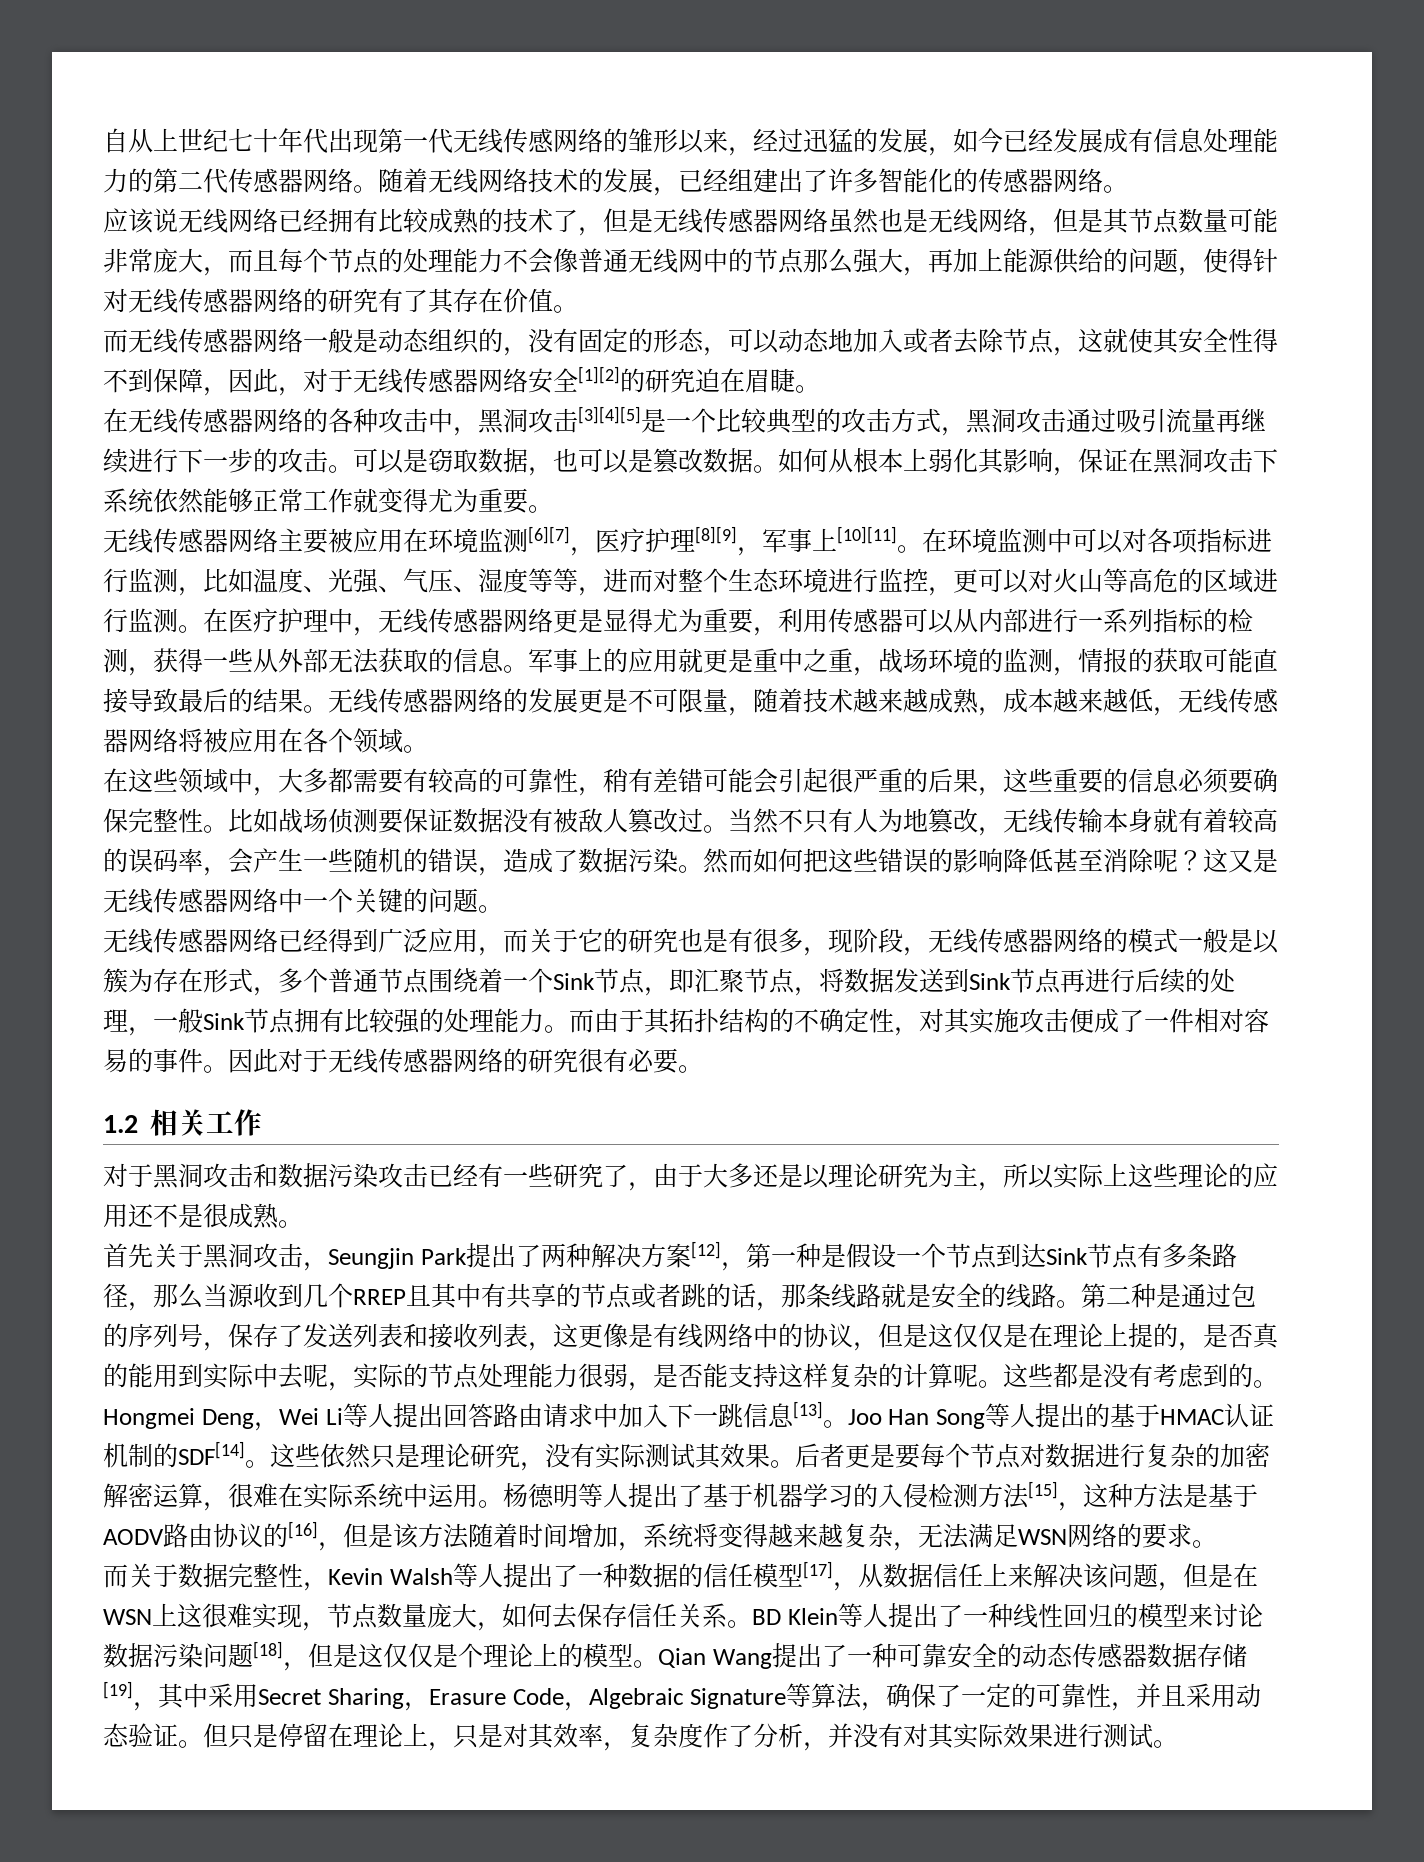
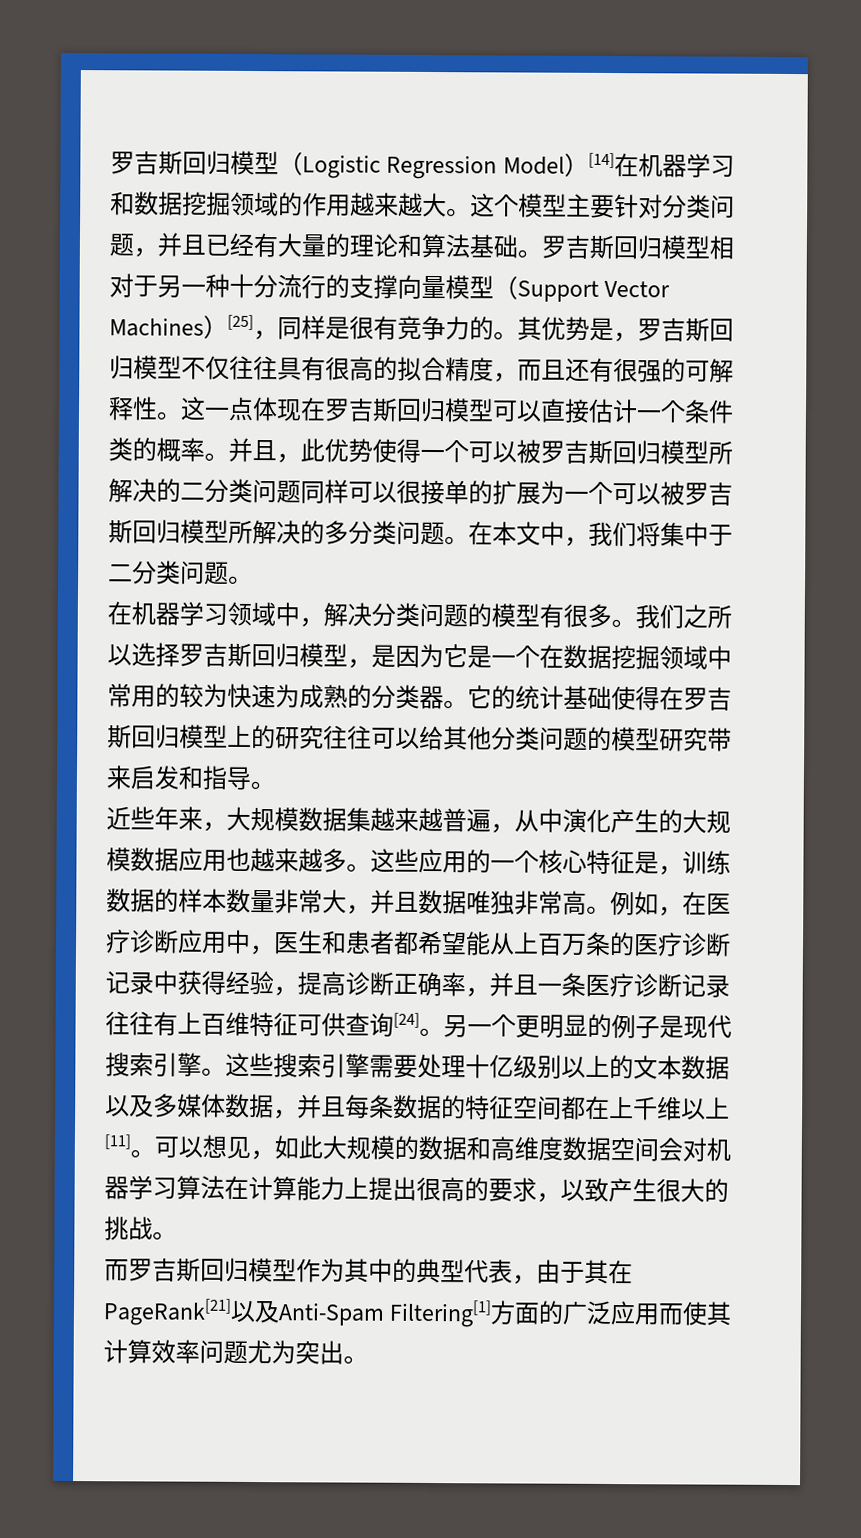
- 自从上世纪七十年代出现第一代无线传感网络的雏形以来，经过迅猛的发展，如今已经发展成有信息处理能力的第二代传感器网络。随着无线网络技术的发展，已经组建出了许多智能化的传感器网络。
- 应该说无线网络已经拥有比较成熟的技术了，但是无线传感器网络虽然也是无线网络，但是其节点数量可能非常庞大，而且每个节点的处理能力不会像普通无线网中的节点那么强大，再加上能源供给的问题，使得针对无线传感器网络的研究有了其存在价值。
- 而无线传感器网络一般是动态组织的，没有固定的形态，可以动态地加入或者去除节点，这就使其安全性得不到保障，因此，对于无线传感器网络安全[1][2]的研究迫在眉睫。
- 在无线传感器网络的各种攻击中，黑洞攻击[3][4][5]是一个比较典型的攻击方式，黑洞攻击通过吸引流量再继续进行下一步的攻击。可以是窃取数据，也可以是篡改数据。如何从根本上弱化其影响，保证在黑洞攻击下系统依然能够正常工作就变得尤为重要。
- 无线传感器网络主要被应用在环境监测[6][7]，医疗护理[8][9]，军事上[10][11]。在环境监测中可以对各项指标进行监测，比如温度、光强、气压、湿度等等，进而对整个生态环境进行监控，更可以对火山等高危的区域进行监测。在医疗护理中，无线传感器网络更是显得尤为重要，利用传感器可以从内部进行一系列指标的检测，获得一些从外部无法获取的信息。军事上的应用就更是重中之重，战场环境的监测，情报的获取可能直接导致最后的结果。无线传感器网络的发展更是不可限量，随着技术越来越成熟，成本越来越低，无线传感器网络将被应用在各个领域。
- 在这些领域中，大多都需要有较高的可靠性，稍有差错可能会引起很严重的后果，这些重要的信息必须要确保完整性。比如战场侦测要保证数据没有被敌人篡改过。当然不只有人为地篡改，无线传输本身就有着较高的误码率，会产生一些随机的错误，造成了数据污染。然而如何把这些错误的影响降低甚至消除呢？这又是无线传感器网络中一个关键的问题。
- 无线传感器网络已经得到广泛应用，而关于它的研究也是有很多，现阶段，无线传感器网络的模式一般是以簇为存在形式，多个普通节点围绕着一个Sink节点，即汇聚节点，将数据发送到Sink节点再进行后续的处理，一般Sink节点拥有比较强的处理能力。而由于其拓扑结构的不确定性，对其实施攻击便成了一件相对容易的事件。因此对于无线传感器网络的研究很有必要。
- 1.2相关工作
- 对于黑洞攻击和数据污染攻击已经有一些研究了，由于大多还是以理论研究为主，所以实际上这些理论的应用还不是很成熟。
- 首先关于黑洞攻击，Seungjin Park提出了两种解决方案[12]，第一种是假设一个节点到达Sink节点有多条路径，那么当源收到几个RREP且其中有共享的节点或者跳的话，那条线路就是安全的线路。第二种是通过包的序列号，保存了发送列表和接收列表，这更像是有线网络中的协议，但是这仅仅是在理论上提的，是否真的能用到实际中去呢，实际的节点处理能力很弱，是否能支持这样复杂的计算呢。这些都是没有考虑到的。Hongmei Deng，Wei Li等人提出回答路由请求中加入下一跳信息[13]。Joo Han Song等人提出的基于HMAC认证机制的SDF[14]。这些依然只是理论研究，没有实际测试其效果。后者更是要每个节点对数据进行复杂的加密解密运算，很难在实际系统中运用。杨德明等人提出了基于机器学习的入侵检测方法[15]，这种方法是基于AODV路由协议的[16]，但是该方法随着时间增加，系统将变得越来越复杂，无法满足WSN网络的要求。
- 而关于数据完整性，Kevin Walsh等人提出了一种数据的信任模型[17]，从数据信任上来解决该问题，但是在WSN上这很难实现，节点数量庞大，如何去保存信任关系。BD Klein等人提出了一种线性回归的模型来讨论数据污染问题[18]，但是这仅仅是个理论上的模型。Qian Wang提出了一种可靠安全的动态传感器数据存储[19]，其中采用Secret Sharing，Erasure Code，Algebraic Signature等算法，确保了一定的可靠性，并且采用动态验证。但只是停留在理论上，只是对其效率，复杂度作了分析，并没有对其实际效果进行测试。
+ 罗吉斯回归模型（Logistic Regression Model）[14]在机器学习和数据挖掘领域的作用越来越大。这个模型主要针对分类问题，并且已经有大量的理论和算法基础。罗吉斯回归模型相对于另一种十分流行的支撑向量模型（Support Vector Machines）[25]，同样是很有竞争力的。其优势是，罗吉斯回归模型不仅往往具有很高的拟合精度，而且还有很强的可解释性。这一点体现在罗吉斯回归模型可以直接估计一个条件类的概率。并且，此优势使得一个可以被罗吉斯回归模型所解决的二分类问题同样可以很接单的扩展为一个可以被罗吉斯回归模型所解决的多分类问题。在本文中，我们将集中于二分类问题。
+ 在机器学习领域中，解决分类问题的模型有很多。我们之所以选择罗吉斯回归模型，是因为它是一个在数据挖掘领域中常用的较为快速为成熟的分类器。它的统计基础使得在罗吉斯回归模型上的研究往往可以给其他分类问题的模型研究带来启发和指导。
+ 近些年来，大规模数据集越来越普遍，从中演化产生的大规模数据应用也越来越多。这些应用的一个核心特征是，训练数据的样本数量非常大，并且数据唯独非常高。例如，在医疗诊断应用中，医生和患者都希望能从上百万条的医疗诊断记录中获得经验，提高诊断正确率，并且一条医疗诊断记录往往有上百维特征可供查询[24]。另一个更明显的例子是现代搜索引擎。这些搜索引擎需要处理十亿级别以上的文本数据以及多媒体数据，并且每条数据的特征空间都在上千维以上[11]。可以想见，如此大规模的数据和高维度数据空间会对机器学习算法在计算能力上提出很高的要求，以致产生很大的挑战。
+ 而罗吉斯回归模型作为其中的典型代表，由于其在PageRank[21]以及Anti-Spam Filtering[1]方面的广泛应用而使其计算效率问题尤为突出。

